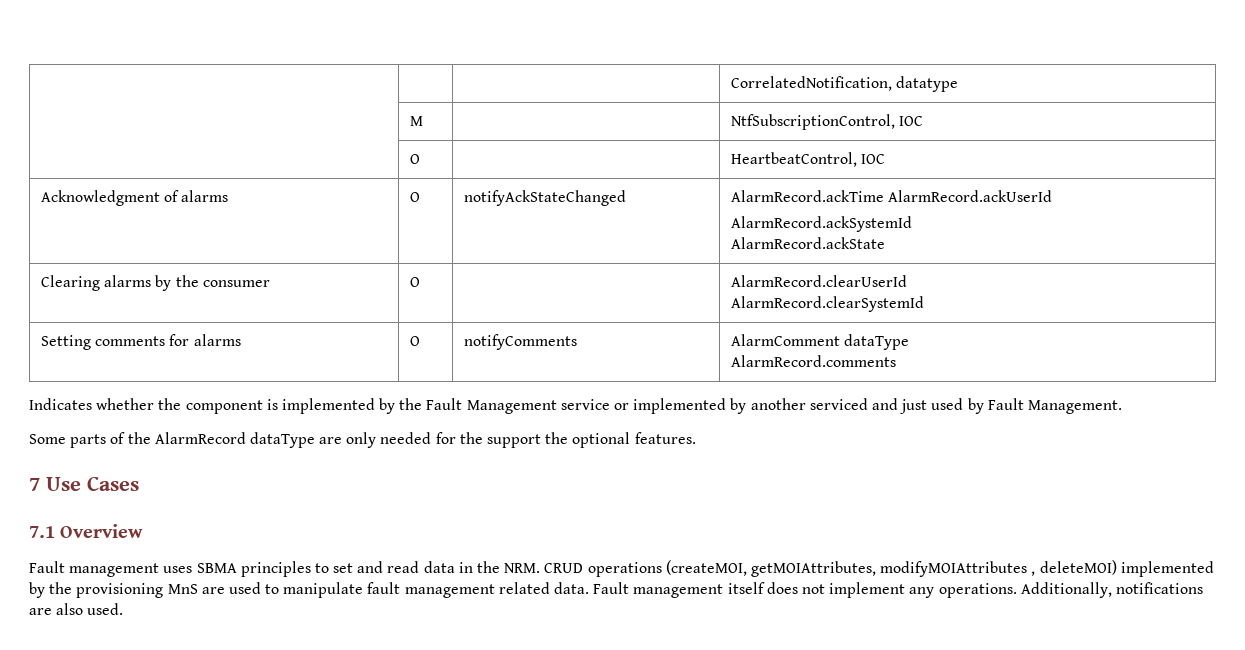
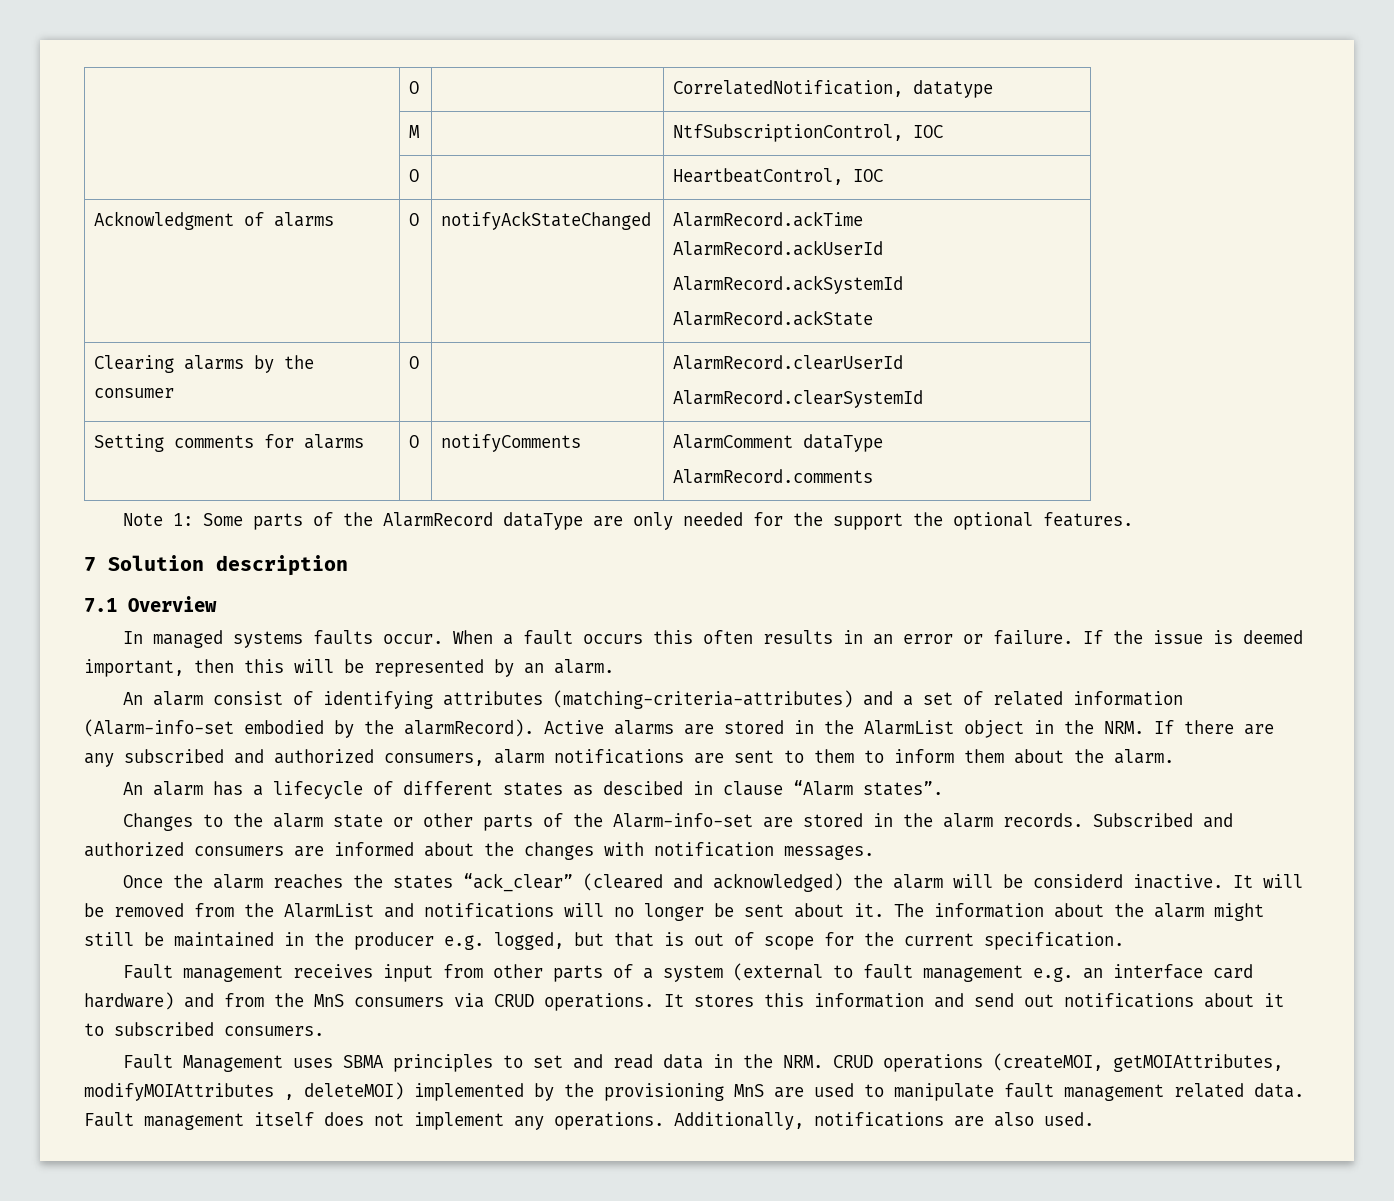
- | | | CorrelatedNotification, datatype
+ | O | | CorrelatedNotification, datatype
- Indicates whether the component is implemented by the Fault Management service or implemented by another serviced and just used by Fault Management.
- Some parts of the AlarmRecord dataType are only needed for the support the optional features.
+ Note 1: Some parts of the AlarmRecord dataType are only needed for the support the optional features.
- 7 Use Cases
+ 7 Solution description
- Fault management uses SBMA principles to set and read data in the NRM. CRUD operations (createMOI, getMOIAttributes, modifyMOIAttributes , deleteMOI) implemented by the provisioning MnS are used to manipulate fault management related data.
+ In managed systems faults occur. When a fault occurs this often results in an error or failure. If the issue is deemed important, then this will be represented by an alarm.
+ An alarm consist of identifying attributes (matching-criteria-attributes) and a set of related information (Alarm-info-set embodied by the alarmRecord). Active alarms are stored in the AlarmList object in the NRM. If there are any subscribed and authorized consumers, alarm notifications are sent to them to inform them about the alarm.
+ An alarm has a lifecycle of different states as descibed in clause “Alarm states”.
+ Changes to the alarm state or other parts of the Alarm-info-set are stored in the alarm records. Subscribed and authorized consumers are informed about the changes with notification messages.
+ Once the alarm reaches the states “ack_clear” (cleared and acknowledged) the alarm will be considerd inactive. It will be removed from the AlarmList and notifications will no longer be sent about it. The information about the alarm might still be maintained in the producer e.g. logged, but that is out of scope for the current specification.
+ Fault management receives input from other parts of a system (external to fault management e.g. an interface card hardware) and from the MnS consumers via CRUD operations. It stores this information and send out notifications about it to subscribed consumers.
+ Fault Management uses SBMA principles to set and read data in the NRM. CRUD operations (createMOI, getMOIAttributes, modifyMOIAttributes , deleteMOI) implemented by the provisioning MnS are used to manipulate fault management related data.

